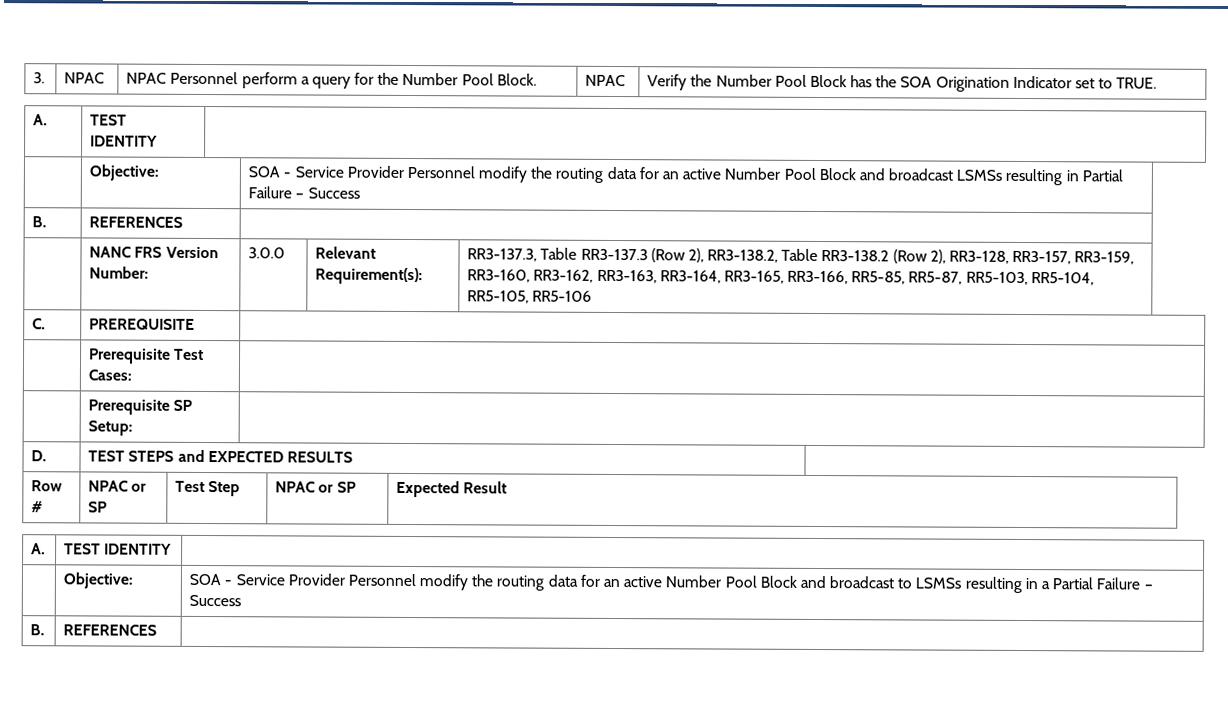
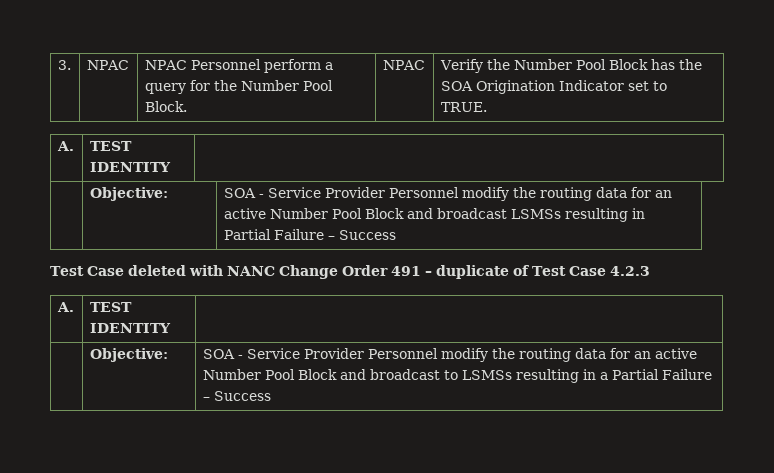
  | Objective: | SOA - Service Provider Personnel modify the routing data for an active Number Pool Block and broadcast LSMSs resulting in Partial Failure – Success
- B. | REFERENCES |
- | NANC FRS Version Number: | 3.0.0 | Relevant Requirement(s): | RR3-137.3, Table RR3-137.3 (Row 2), RR3-138.2, Table RR3-138.2 (Row 2), RR3-128, RR3-157, RR3-159, RR3-160, RR3-162, RR3-163, RR3-164, RR3-165, RR3-166, RR5-85, RR5-87, RR5-103, RR5-104, RR5-105, RR5-106
- C. | PREREQUISITE |
- | Prerequisite Test Cases: |
- | Prerequisite SP Setup: |
- D. | TEST STEPS and EXPECTED RESULTS
- Row # | NPAC or SP | Test Step | NPAC or SP | Expected Result
+ Test Case deleted with NANC Change Order 491 – duplicate of Test Case 4.2.3
  | Objective: | SOA - Service Provider Personnel modify the routing data for an active Number Pool Block and broadcast to LSMSs resulting in a Partial Failure – Success
- B. | REFERENCES |

